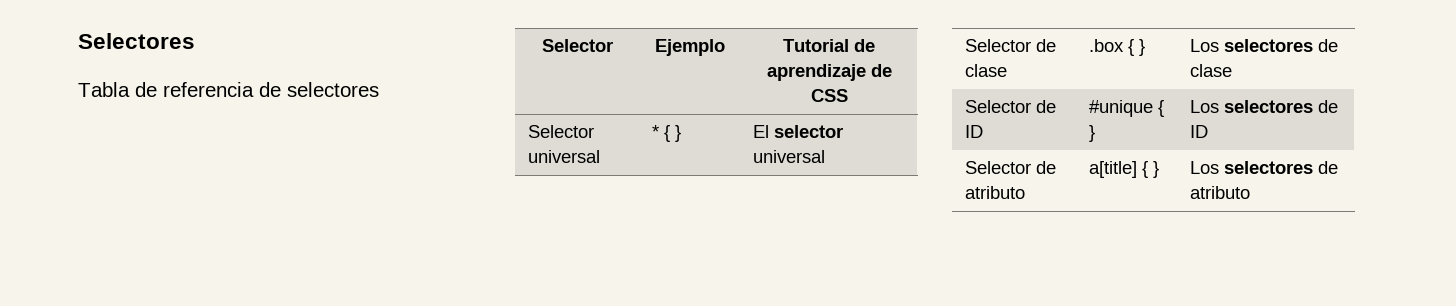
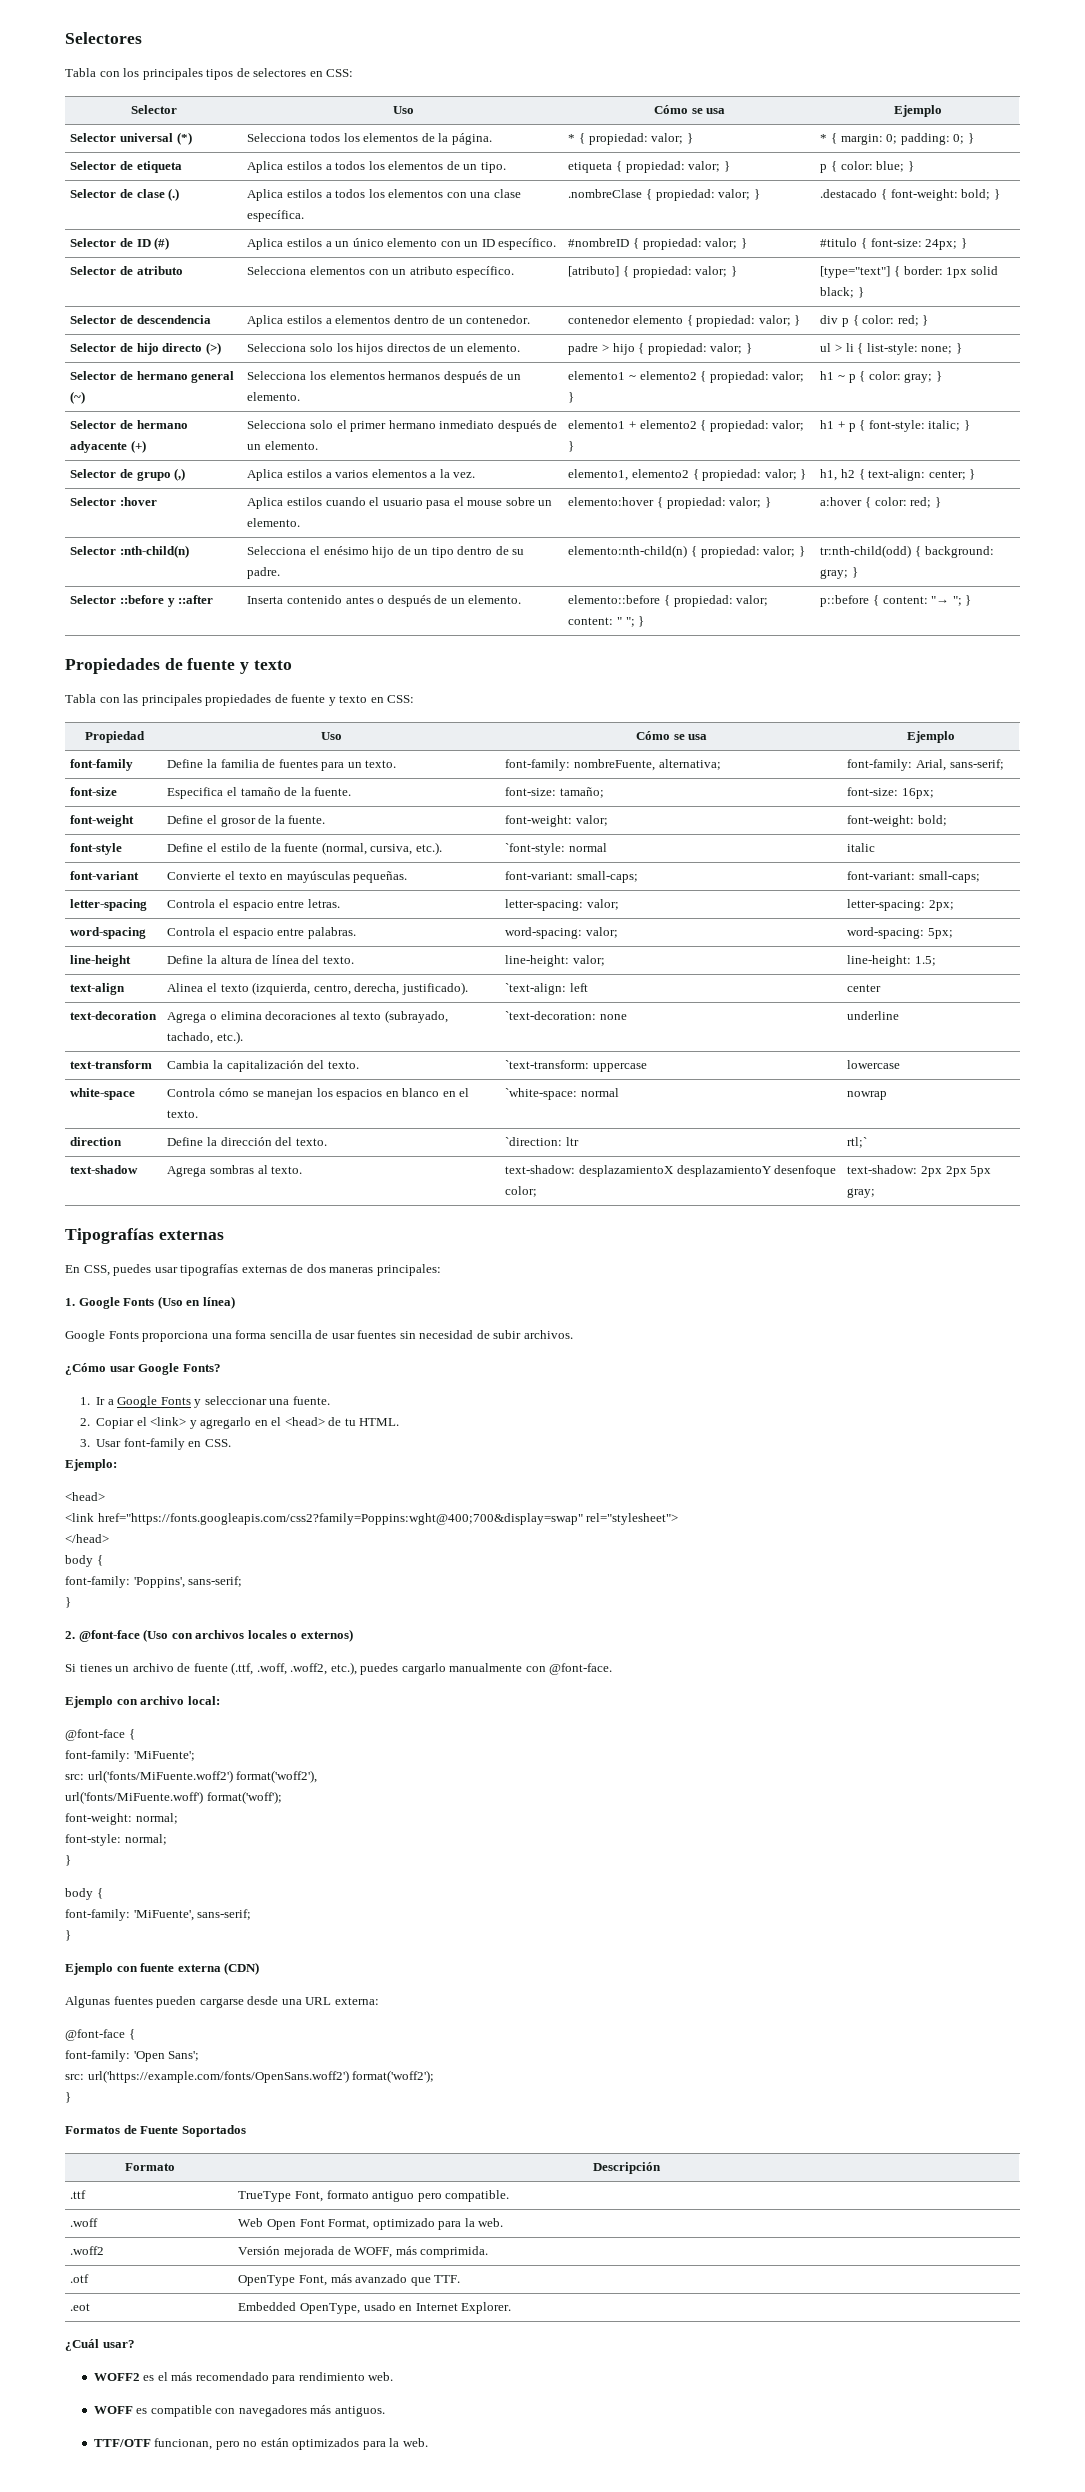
- Tabla de referencia de selectores
+ Tabla con los principales tipos de selectores en CSS:
- Selector | Ejemplo | Tutorial de aprendizaje de CSS
- Selector universal | * { } | El selector universal
- Selector de clase | .box { } | Los selectores de clase
- Selector de ID | #unique { } | Los selectores de ID
- Selector de atributo | a[title] { } | Los selectores de atributo
+ Selector | Uso | Cómo se usa | Ejemplo
+ Selector universal (*) | Selecciona todos los elementos de la página. | * { propiedad: valor; } | * { margin: 0; padding: 0; }
+ Selector de etiqueta | Aplica estilos a todos los elementos de un tipo. | etiqueta { propiedad: valor; } | p { color: blue; }
+ Selector de clase (.) | Aplica estilos a todos los elementos con una clase específica. | .nombreClase { propiedad: valor; } | .destacado { font-weight: bold; }
+ Selector de ID (#) | Aplica estilos a un único elemento con un ID específico. | #nombreID { propiedad: valor; } | #titulo { font-size: 24px; }
+ Selector de atributo | Selecciona elementos con un atributo específico. | [atributo] { propiedad: valor; } | [type="text"] { border: 1px solid black; }
+ Selector de descendencia | Aplica estilos a elementos dentro de un contenedor. | contenedor elemento { propiedad: valor; } | div p { color: red; }
+ Selector de hijo directo (>) | Selecciona solo los hijos directos de un elemento. | padre > hijo { propiedad: valor; } | ul > li { list-style: none; }
+ Selector de hermano general (~) | Selecciona los elementos hermanos después de un elemento. | elemento1 ~ elemento2 { propiedad: valor; } | h1 ~ p { color: gray; }
+ Selector de hermano adyacente (+) | Selecciona solo el primer hermano inmediato después de un elemento. | elemento1 + elemento2 { propiedad: valor; } | h1 + p { font-style: italic; }
+ Selector de grupo (,) | Aplica estilos a varios elementos a la vez. | elemento1, elemento2 { propiedad: valor; } | h1, h2 { text-align: center; }
+ Selector :hover | Aplica estilos cuando el usuario pasa el mouse sobre un elemento. | elemento:hover { propiedad: valor; } | a:hover { color: red; }
+ Selector :nth-child(n) | Selecciona el enésimo hijo de un tipo dentro de su padre. | elemento:nth-child(n) { propiedad: valor; } | tr:nth-child(odd) { background: gray; }
+ Selector ::before y ::after | Inserta contenido antes o después de un elemento. | elemento::before { propiedad: valor; content: " "; } | p::before { content: "→ "; }
+ Propiedades de fuente y texto
+ Tabla con las principales propiedades de fuente y texto en CSS:
+ Propiedad | Uso | Cómo se usa | Ejemplo
+ font-family | Define la familia de fuentes para un texto. | font-family: nombreFuente, alternativa; | font-family: Arial, sans-serif;
+ font-size | Especifica el tamaño de la fuente. | font-size: tamaño; | font-size: 16px;
+ font-weight | Define el grosor de la fuente. | font-weight: valor; | font-weight: bold;
+ font-style | Define el estilo de la fuente (normal, cursiva, etc.). | `font-style: normal | italic
+ font-variant | Convierte el texto en mayúsculas pequeñas. | font-variant: small-caps; | font-variant: small-caps;
+ letter-spacing | Controla el espacio entre letras. | letter-spacing: valor; | letter-spacing: 2px;
+ word-spacing | Controla el espacio entre palabras. | word-spacing: valor; | word-spacing: 5px;
+ line-height | Define la altura de línea del texto. | line-height: valor; | line-height: 1.5;
+ text-align | Alinea el texto (izquierda, centro, derecha, justificado). | `text-align: left | center
+ text-decoration | Agrega o elimina decoraciones al texto (subrayado, tachado, etc.). | `text-decoration: none | underline
+ text-transform | Cambia la capitalización del texto. | `text-transform: uppercase | lowercase
+ white-space | Controla cómo se manejan los espacios en blanco en el texto. | `white-space: normal | nowrap
+ direction | Define la dirección del texto. | `direction: ltr | rtl;`
+ text-shadow | Agrega sombras al texto. | text-shadow: desplazamientoX desplazamientoY desenfoque color; | text-shadow: 2px 2px 5px gray;
+ Tipografías externas
+ En CSS, puedes usar tipografías externas de dos maneras principales:
+ 1. Google Fonts (Uso en línea)
+ Google Fonts proporciona una forma sencilla de usar fuentes sin necesidad de subir archivos.
+ ¿Cómo usar Google Fonts?
+ 1. Ir a Google Fonts y seleccionar una fuente.
+ 2. Copiar el <link> y agregarlo en el <head> de tu HTML.
+ 3. Usar font-family en CSS.
+ Ejemplo:
+ <head>
+ <link href="https://fonts.googleapis.com/css2?family=Poppins:wght@400;700&display=swap" rel="stylesheet">
+ </head>
+ body {
+ font-family: 'Poppins', sans-serif;
+ }
+ 2. @font-face (Uso con archivos locales o externos)
+ Si tienes un archivo de fuente (.ttf, .woff, .woff2, etc.), puedes cargarlo manualmente con @font-face.
+ Ejemplo con archivo local:
+ @font-face {
+ font-family: 'MiFuente';
+ src: url('fonts/MiFuente.woff2') format('woff2'),
+ url('fonts/MiFuente.woff') format('woff');
+ font-weight: normal;
+ font-style: normal;
+ }
+ body {
+ font-family: 'MiFuente', sans-serif;
+ }
+ Ejemplo con fuente externa (CDN)
+ Algunas fuentes pueden cargarse desde una URL externa:
+ @font-face {
+ font-family: 'Open Sans';
+ src: url('https://example.com/fonts/OpenSans.woff2') format('woff2');
+ }
+ Formatos de Fuente Soportados
+ Formato | Descripción
+ .ttf | TrueType Font, formato antiguo pero compatible.
+ .woff | Web Open Font Format, optimizado para la web.
+ .woff2 | Versión mejorada de WOFF, más comprimida.
+ .otf | OpenType Font, más avanzado que TTF.
+ .eot | Embedded OpenType, usado en Internet Explorer.
+ ¿Cuál usar?
+ WOFF2 es el más recomendado para rendimiento web.
+ WOFF es compatible con navegadores más antiguos.
+ TTF/OTF funcionan, pero no están optimizados para la web.

